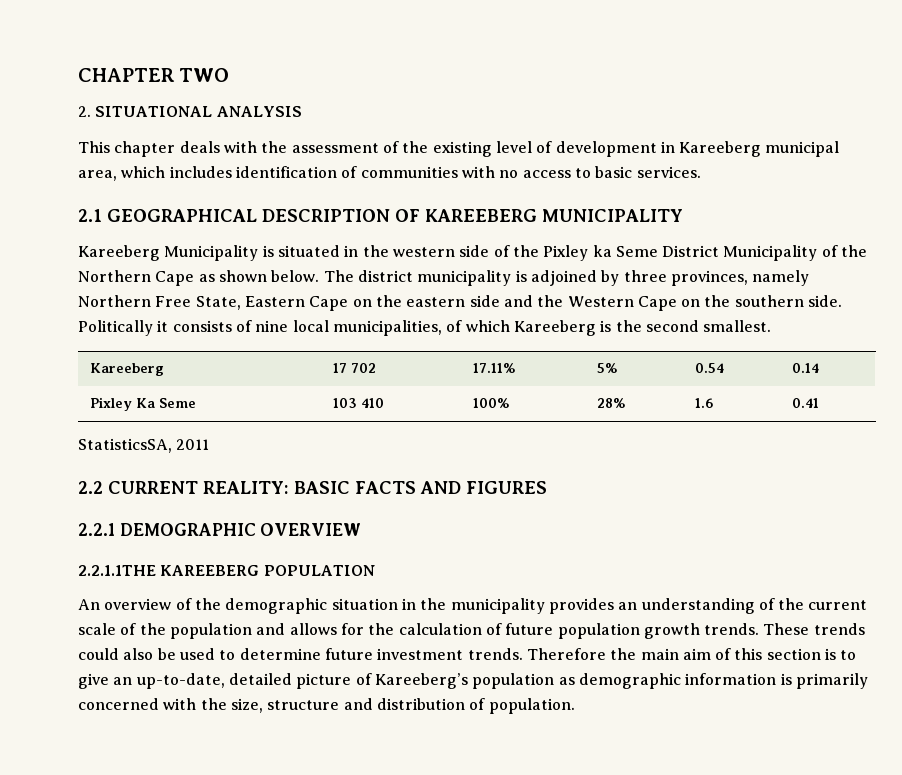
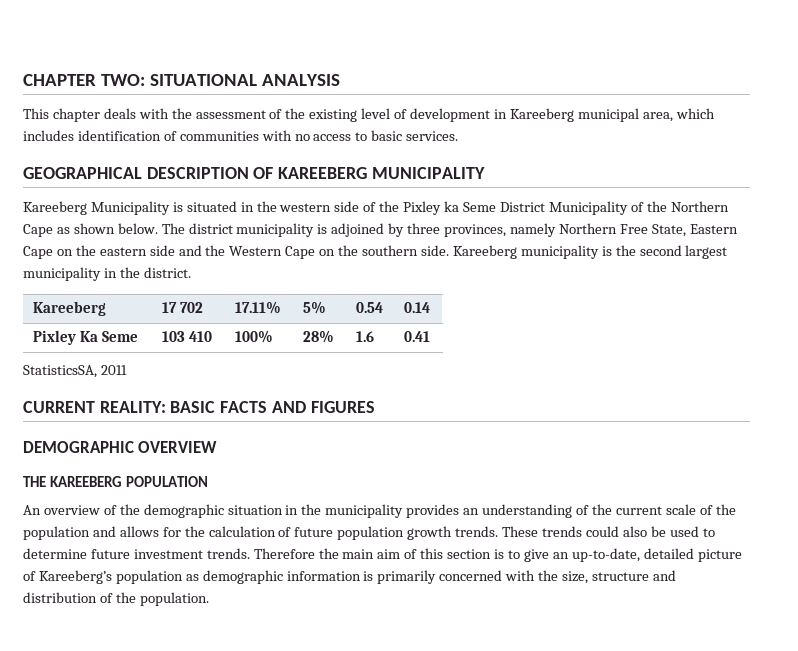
- CHAPTER TWO
- 2. SITUATIONAL ANALYSIS
+ CHAPTER TWO: SITUATIONAL ANALYSIS
- 2.1 GEOGRAPHICAL DESCRIPTION OF KAREEBERG MUNICIPALITY
+ GEOGRAPHICAL DESCRIPTION OF KAREEBERG MUNICIPALITY
- Politically it consists of nine local municipalities, of which Kareeberg is the second smallest.
+ Kareeberg municipality is the second largest municipality in the district.
- 2.2 CURRENT REALITY: BASIC FACTS AND FIGURES
+ CURRENT REALITY: BASIC FACTS AND FIGURES
- 2.2.1 DEMOGRAPHIC OVERVIEW
+ DEMOGRAPHIC OVERVIEW
- 2.2.1.1THE KAREEBERG POPULATION
+ THE KAREEBERG POPULATION
- Therefore the main aim of this section is to give an up-to-date, detailed picture of Kareeberg’s population as demographic information is primarily concerned with the size, structure and distribution of population.
+ Therefore the main aim of this section is to give an up-to-date, detailed picture of Kareeberg’s population as demographic information is primarily concerned with the size, structure and distribution of the population.

